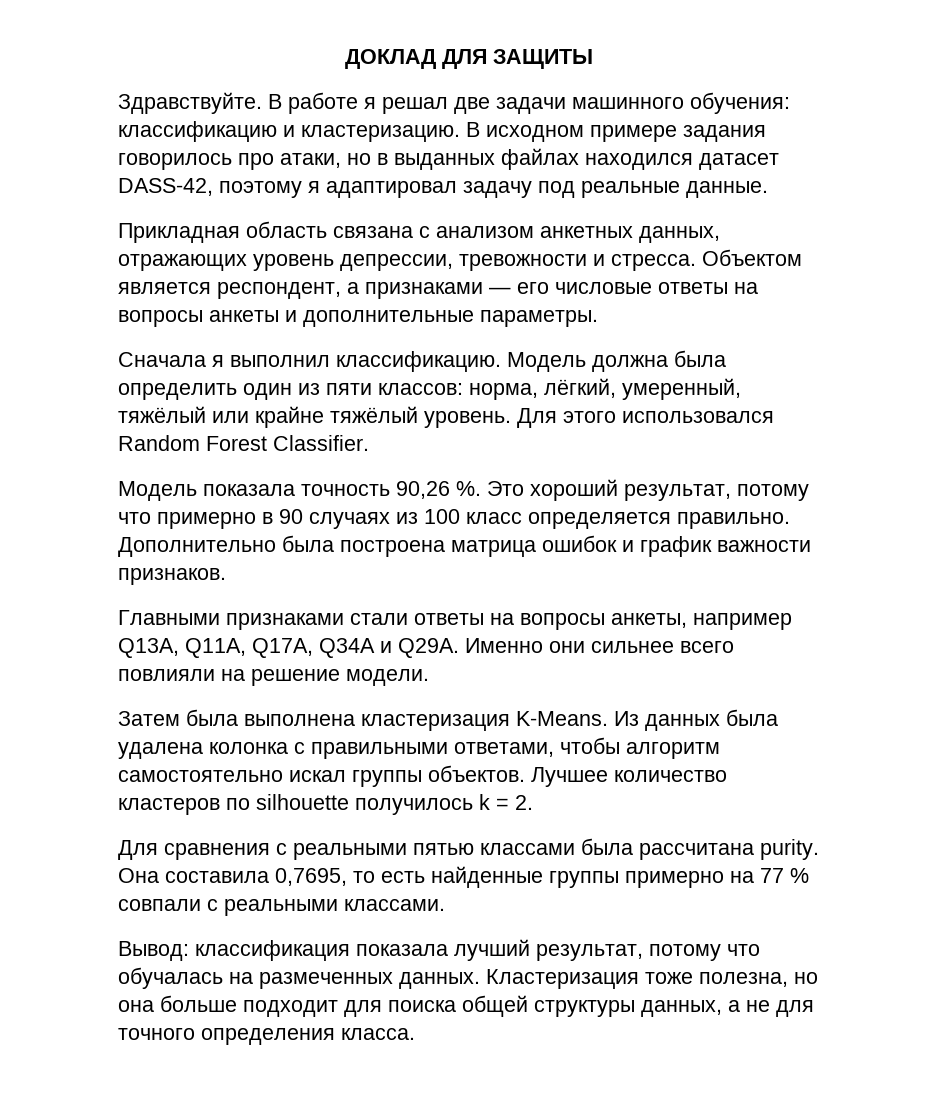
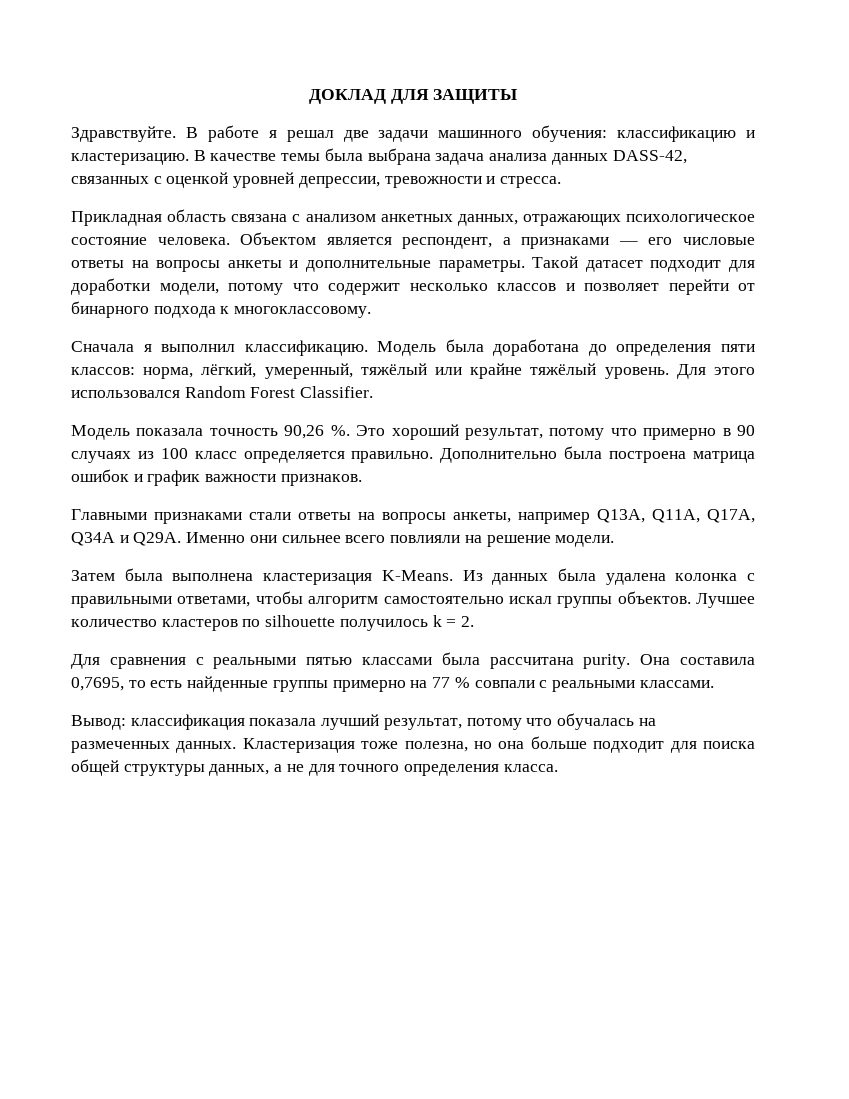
- В исходном примере задания говорилось про атаки, но в выданных файлах находился датасет DASS-42, поэтому я адаптировал задачу под реальные данные.
+ В качестве темы была выбрана задача анализа данных DASS-42, связанных с оценкой уровней депрессии, тревожности и стресса.
- Прикладная область связана с анализом анкетных данных, отражающих уровень депрессии, тревожности и стресса.
+ Прикладная область связана с анализом анкетных данных, отражающих психологическое состояние человека.
+ Такой датасет подходит для доработки модели, потому что содержит несколько классов и позволяет перейти от бинарного подхода к многоклассовому.
- Модель должна была определить один из пяти классов: норма, лёгкий, умеренный, тяжёлый или крайне тяжёлый уровень.
+ Модель была доработана до определения пяти классов: норма, лёгкий, умеренный, тяжёлый или крайне тяжёлый уровень.

